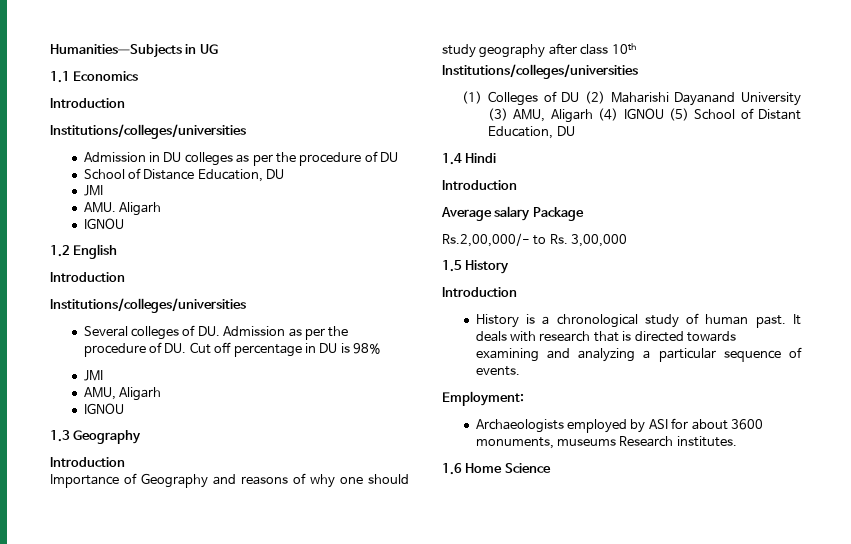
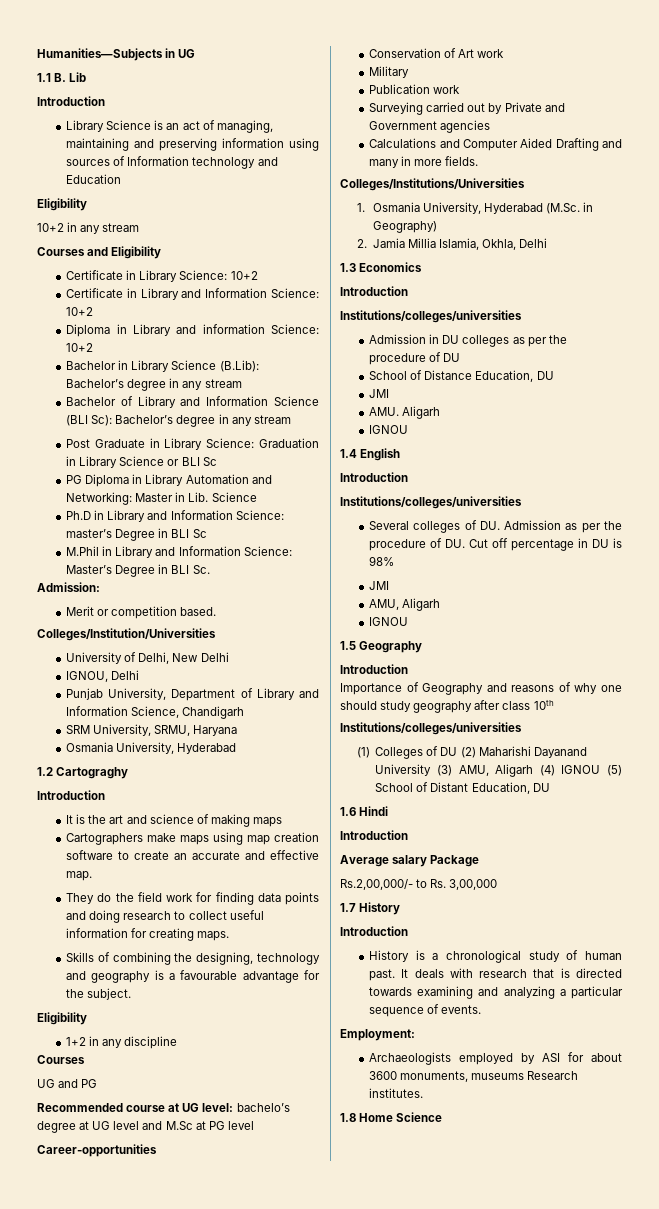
- 1.1 Economics
+ 1.1 B. Lib
+ Introduction
+ Library Science is an act of managing, maintaining and preserving information using sources of Information technology and Education
+ Eligibility
+ 10+2 in any stream
+ Courses and Eligibility
+ Certificate in Library Science: 10+2
+ Certificate in Library and Information Science: 10+2
+ Diploma in Library and information Science: 10+2
+ Bachelor in Library Science (B.Lib): Bachelor’s degree in any stream
+ Bachelor of Library and Information Science (BLI Sc): Bachelor’s degree in any stream
+ Post Graduate in Library Science: Graduation in Library Science or BLI Sc
+ PG Diploma in Library Automation and Networking: Master in Lib. Science
+ Ph.D in Library and Information Science: master’s Degree in BLI Sc
+ M.Phil in Library and Information Science: Master’s Degree in BLI Sc.
+ Admission:
+ Merit or competition based.
+ Colleges/Institution/Universities
+ University of Delhi, New Delhi
+ IGNOU, Delhi
+ Punjab University, Department of Library and Information Science, Chandigarh
+ SRM University, SRMU, Haryana
+ Osmania University, Hyderabad
+ 1.2 Cartograghy
+ Introduction
+ It is the art and science of making maps
+ Cartographers make maps using map creation software to create an accurate and effective map.
+ They do the field work for finding data points and doing research to collect useful information for creating maps.
+ Skills of combining the designing, technology and geography is a favourable advantage for the subject.
+ Eligibility
+ 1+2 in any discipline
+ Courses
+ UG and PG
+ Recommended course at UG level: bachelo’s degree at UG level and M.Sc at PG level
+ Career-opportunities
+ Conservation of Art work
+ Military
+ Publication work
+ Surveying carried out by Private and Government agencies
+ Calculations and Computer Aided Drafting and many in more fields.
+ Colleges/Institutions/Universities
+ 1. Osmania University, Hyderabad (M.Sc. in Geography)
+ 2. Jamia Millia Islamia, Okhla, Delhi
+ 1.3 Economics
- 1.2 English
+ 1.4 English
- 1.3 Geography
+ 1.5 Geography
- 1.4 Hindi
+ 1.6 Hindi
- 1.5 History
+ 1.7 History
- 1.6 Home Science
+ 1.8 Home Science

